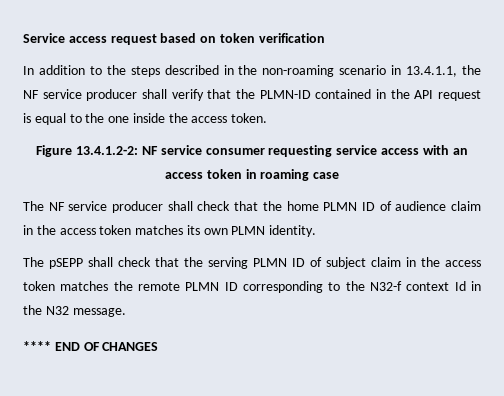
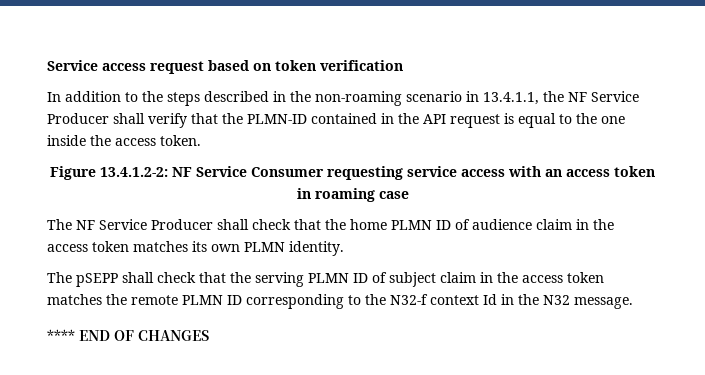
- In addition to the steps described in the non-roaming scenario in 13.4.1.1, the NF service producer shall verify that the PLMN-ID contained in the API request is equal to the one inside the access token.
+ In addition to the steps described in the non-roaming scenario in 13.4.1.1, the NF Service Producer shall verify that the PLMN-ID contained in the API request is equal to the one inside the access token.
- Figure 13.4.1.2-2: NF service consumer requesting service access with an access token in roaming case
+ Figure 13.4.1.2-2: NF Service Consumer requesting service access with an access token in roaming case
- The NF service producer shall check that the home PLMN ID of audience claim in the access token matches its own PLMN identity.
+ The NF Service Producer shall check that the home PLMN ID of audience claim in the access token matches its own PLMN identity.

